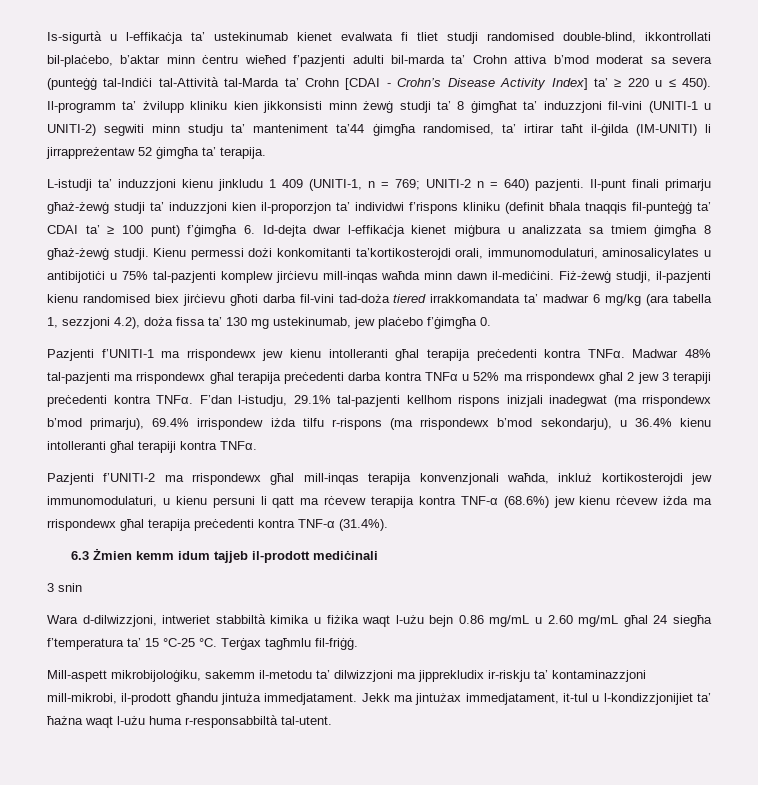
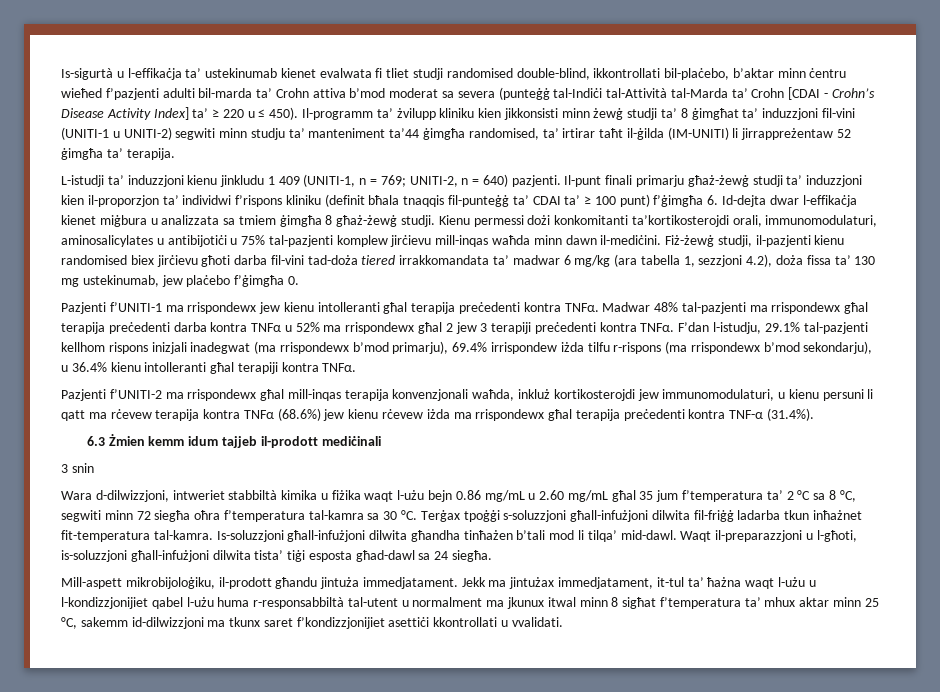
- L-istudji ta’ induzzjoni kienu jinkludu 1 409 (UNITI-1, n = 769; UNITI-2 n = 640) pazjenti.
+ L-istudji ta’ induzzjoni kienu jinkludu 1 409 (UNITI-1, n = 769; UNITI-2, n = 640) pazjenti.
- Pazjenti f’UNITI-2 ma rrispondewx għal mill-inqas terapija konvenzjonali waħda, inkluż kortikosterojdi jew immunomodulaturi, u kienu persuni li qatt ma rċevew terapija kontra TNF-α (68.6%) jew kienu rċevew iżda ma rrispondewx għal terapija preċedenti kontra TNF-α (31.4%).
+ Pazjenti f’UNITI-2 ma rrispondewx għal mill-inqas terapija konvenzjonali waħda, inkluż kortikosterojdi jew immunomodulaturi, u kienu persuni li qatt ma rċevew terapija kontra TNFα (68.6%) jew kienu rċevew iżda ma rrispondewx għal terapija preċedenti kontra TNF-α (31.4%).
- Wara d-dilwizzjoni, intweriet stabbiltà kimika u fiżika waqt l-użu bejn 0.86 mg/mL u 2.60 mg/mL għal 24 siegħa f’temperatura ta’ 15 °C-25 °C. Terġax tagħmlu fil-friġġ.
- Mill-aspett mikrobijoloġiku, sakemm il-metodu ta’ dilwizzjoni ma jipprekludix ir-riskju ta’ kontaminazzjoni mill-mikrobi, il-prodott għandu jintuża immedjatament.
+ Wara d-dilwizzjoni, intweriet stabbiltà kimika u fiżika waqt l-użu bejn 0.86 mg/mL u 2.60 mg/mL għal 35 jum f’temperatura ta’ 2 °C sa 8 °C, segwiti minn 72 siegħa oħra f’temperatura tal-kamra sa 30 °C. Terġax tpoġġi s-soluzzjoni għall-infużjoni dilwita fil-friġġ ladarba tkun inħażnet fit-temperatura tal-kamra. Is-soluzzjoni għall-infużjoni dilwita għandha tinħażen b’tali mod li tilqa’ mid-dawl. Waqt il-preparazzjoni u l-għoti, is-soluzzjoni għall-infużjoni dilwita tista’ tiġi esposta għad-dawl sa 24 siegħa.
+ Mill-aspett mikrobijoloġiku, il-prodott għandu jintuża immedjatament.
- Jekk ma jintużax immedjatament, it-tul u l-kondizzjonijiet ta’ ħażna waqt l-użu huma r-responsabbiltà tal-utent.
+ Jekk ma jintużax immedjatament, it-tul ta’ ħażna waqt l-użu u l-kondizzjonijiet qabel l-użu huma r-responsabbiltà tal-utent u normalment ma jkunux itwal minn 8 sigħat f’temperatura ta’ mhux aktar minn 25 °C, sakemm id-dilwizzjoni ma tkunx saret f’kondizzjonijiet asettiċi kkontrollati u vvalidati.

